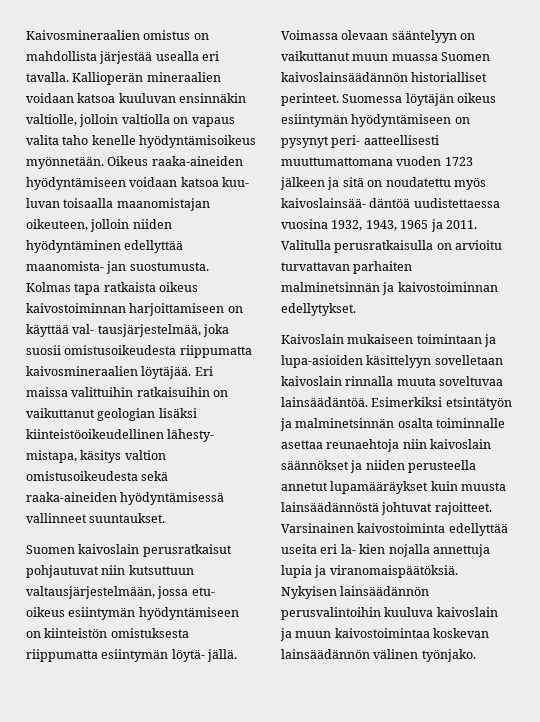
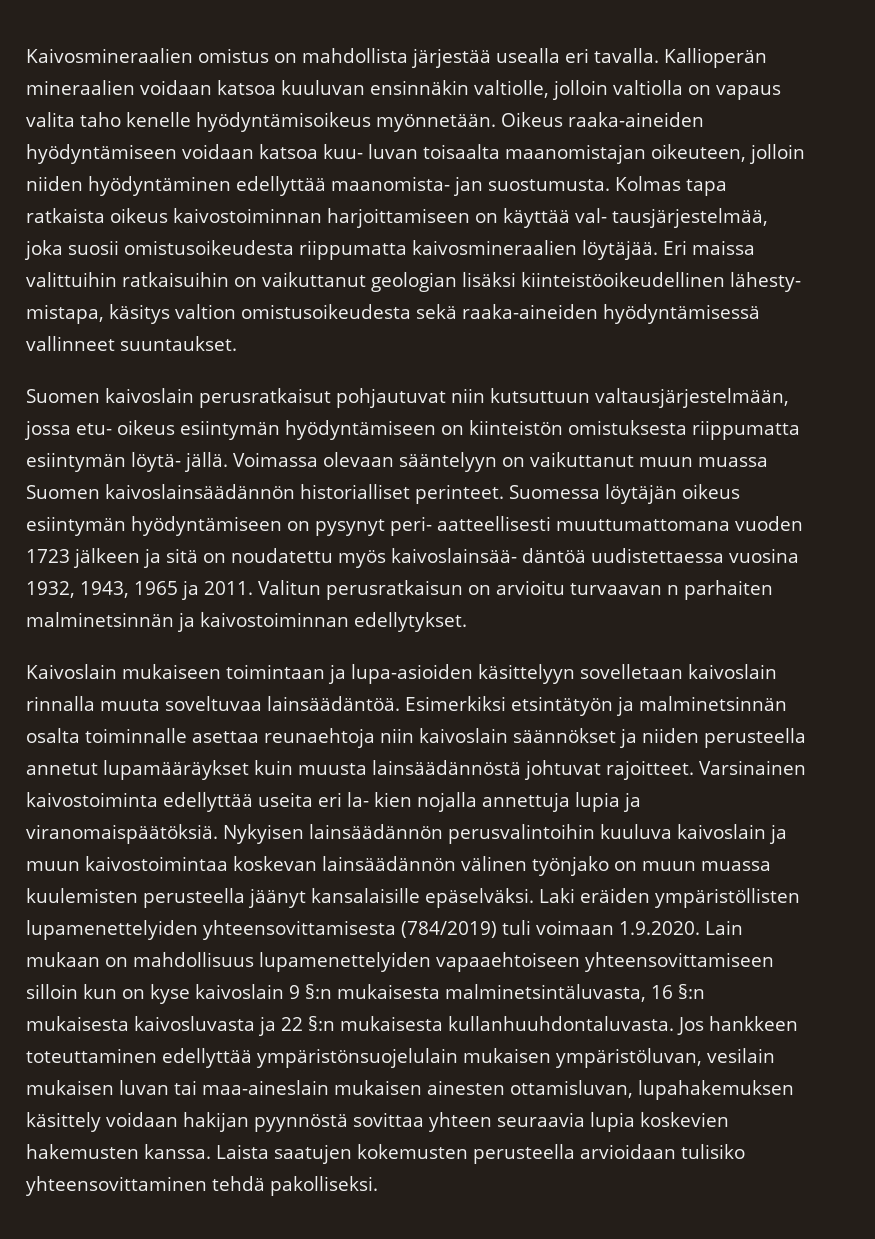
- Oikeus raaka-aineiden hyödyntämiseen voidaan katsoa kuu- luvan toisaalla maanomistajan oikeuteen, jolloin niiden hyödyntäminen edellyttää maanomista- jan suostumusta.
+ Oikeus raaka-aineiden hyödyntämiseen voidaan katsoa kuu- luvan toisaalta maanomistajan oikeuteen, jolloin niiden hyödyntäminen edellyttää maanomista- jan suostumusta.
- Valitulla perusratkaisulla on arvioitu turvattavan parhaiten malminetsinnän ja kaivostoiminnan edellytykset.
+ Valitun perusratkaisun on arvioitu turvaavan n parhaiten malminetsinnän ja kaivostoiminnan edellytykset.
- Nykyisen lainsäädännön perusvalintoihin kuuluva kaivoslain ja muun kaivostoimintaa koskevan lainsäädännön välinen työnjako.
+ Nykyisen lainsäädännön perusvalintoihin kuuluva kaivoslain ja muun kaivostoimintaa koskevan lainsäädännön välinen työnjako on muun muassa kuulemisten perusteella jäänyt kansalaisille epäselväksi. Laki eräiden ympäristöllisten lupamenettelyiden yhteensovittamisesta (784/2019) tuli voimaan 1.9.2020. Lain mukaan on mahdollisuus lupamenettelyiden vapaaehtoiseen yhteensovittamiseen silloin kun on kyse kaivoslain 9 §:n mukaisesta malminetsintäluvasta, 16 §:n mukaisesta kaivosluvasta ja 22 §:n mukaisesta kullanhuuhdontaluvasta. Jos hankkeen toteuttaminen edellyttää ympäristönsuojelulain mukaisen ympäristöluvan, vesilain mukaisen luvan tai maa-aineslain mukaisen ainesten ottamisluvan, lupahakemuksen käsittely voidaan hakijan pyynnöstä sovittaa yhteen seuraavia lupia koskevien hakemusten kanssa. Laista saatujen kokemusten perusteella arvioidaan tulisiko yhteensovittaminen tehdä pakolliseksi.

